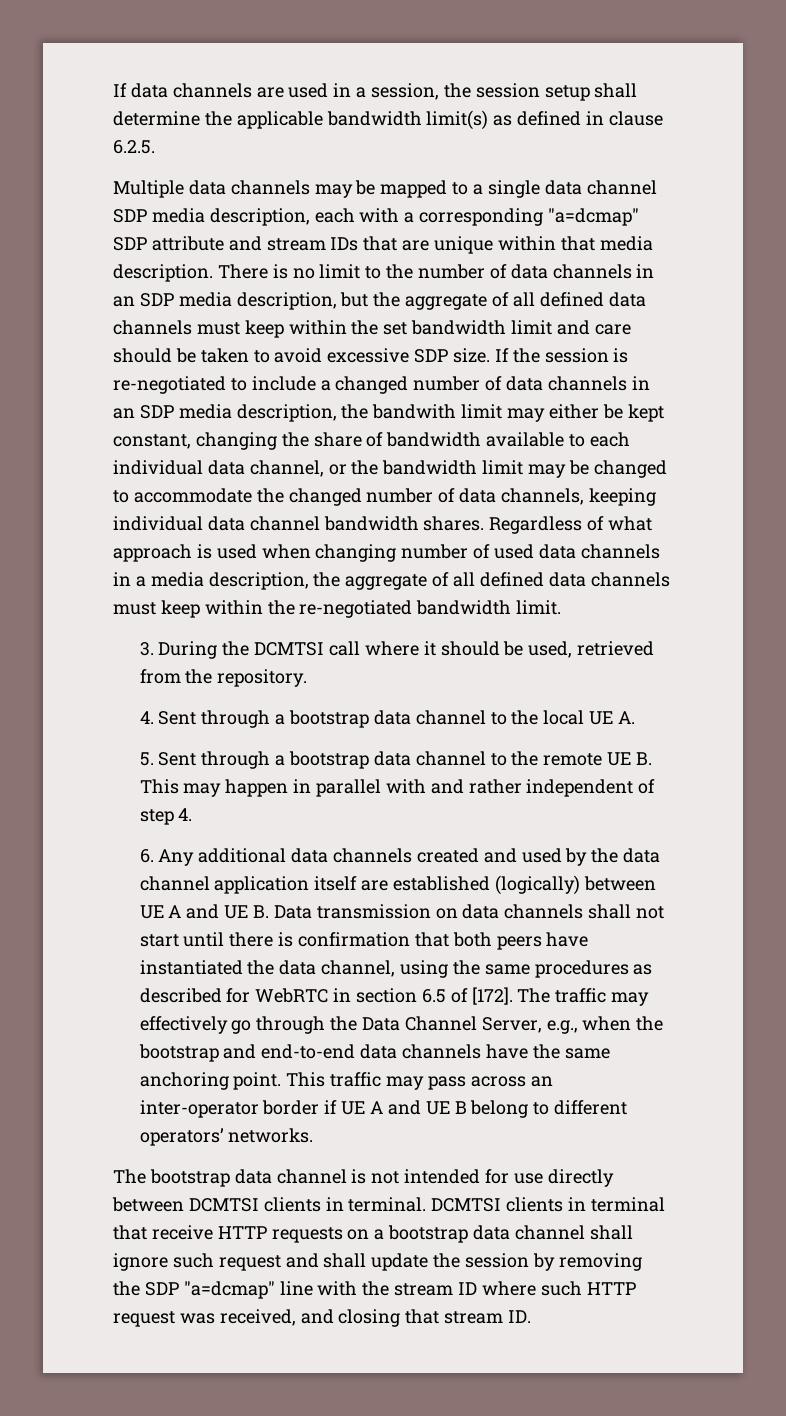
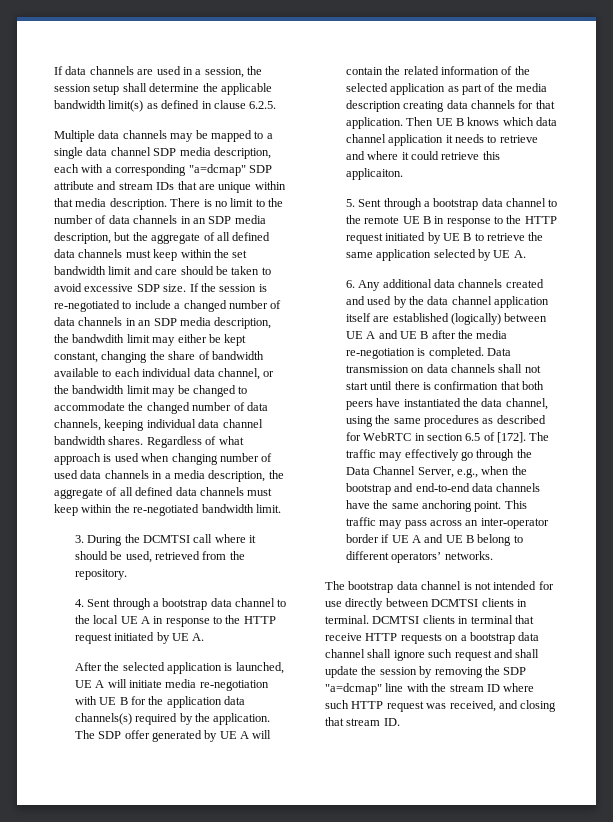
- If the session is re-negotiated to include a changed number of data channels in an SDP media description, the bandwith limit may either be kept constant, changing the share of bandwidth available to each individual data channel, or the bandwidth limit may be changed to accommodate the changed number of data channels, keeping individual data channel bandwidth shares.
+ If the session is re-negotiated to include a changed number of data channels in an SDP media description, the bandwdith limit may either be kept constant, changing the share of bandwidth available to each individual data channel, or the bandwidth limit may be changed to accommodate the changed number of data channels, keeping individual data channel bandwidth shares.
- 4. Sent through a bootstrap data channel to the local UE A.
+ 4. Sent through a bootstrap data channel to the local UE A in response to the HTTP request initiated by UE A.
+ After the selected application is launched, UE A will initiate media re-negotiation with UE B for the application data channels(s) required by the application. The SDP offer generated by UE A will contain the related information of the selected application as part of the media description creating data channels for that application. Then UE B knows which data channel application it needs to retrieve and where it could retrieve this applicaiton.
- 5. Sent through a bootstrap data channel to the remote UE B. This may happen in parallel with and rather independent of step 4.
+ 5. Sent through a bootstrap data channel to the remote UE B in response to the HTTP request initiated by UE B to retrieve the same application selected by UE A.
- 6. Any additional data channels created and used by the data channel application itself are established (logically) between UE A and UE B. Data transmission on data channels shall not start until there is confirmation that both peers have instantiated the data channel, using the same procedures as described for WebRTC in section 6.5 of [172].
+ 6. Any additional data channels created and used by the data channel application itself are established (logically) between UE A and UE B after the media re-negotiation is completed. Data transmission on data channels shall not start until there is confirmation that both peers have instantiated the data channel, using the same procedures as described for WebRTC in section 6.5 of [172].

